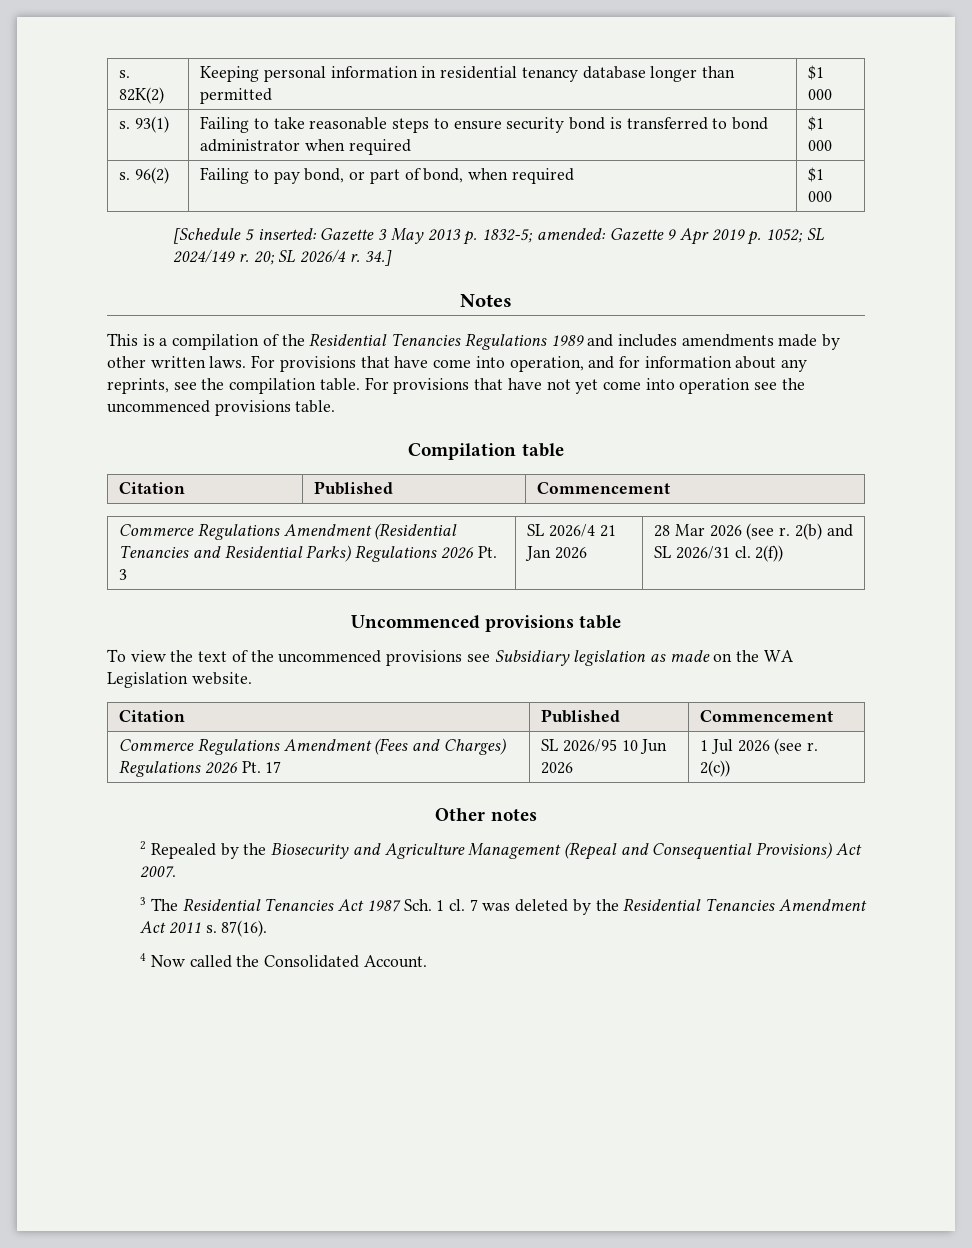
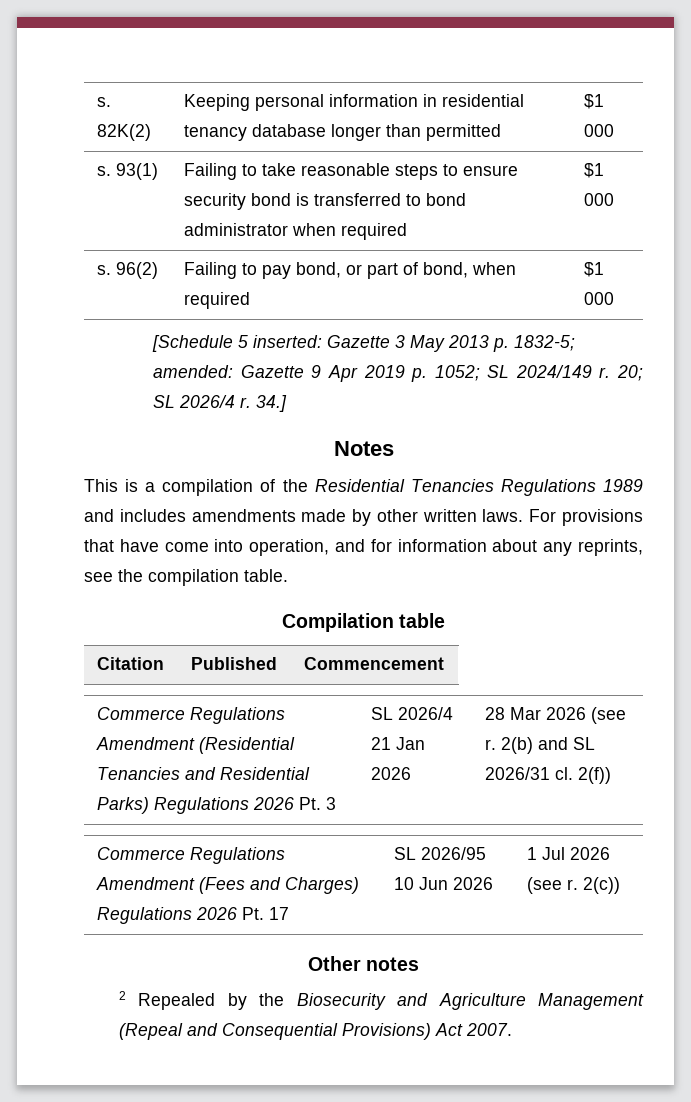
- For provisions that have not yet come into operation see the uncommenced provisions table.
- Uncommenced provisions table
- To view the text of the uncommenced provisions see Subsidiary legislation as made on the WA Legislation website.
- Citation | Published | Commencement
- 3 The Residential Tenancies Act 1987 Sch. 1 cl. 7 was deleted by the Residential Tenancies Amendment Act 2011 s. 87(16).
- 4 Now called the Consolidated Account.

